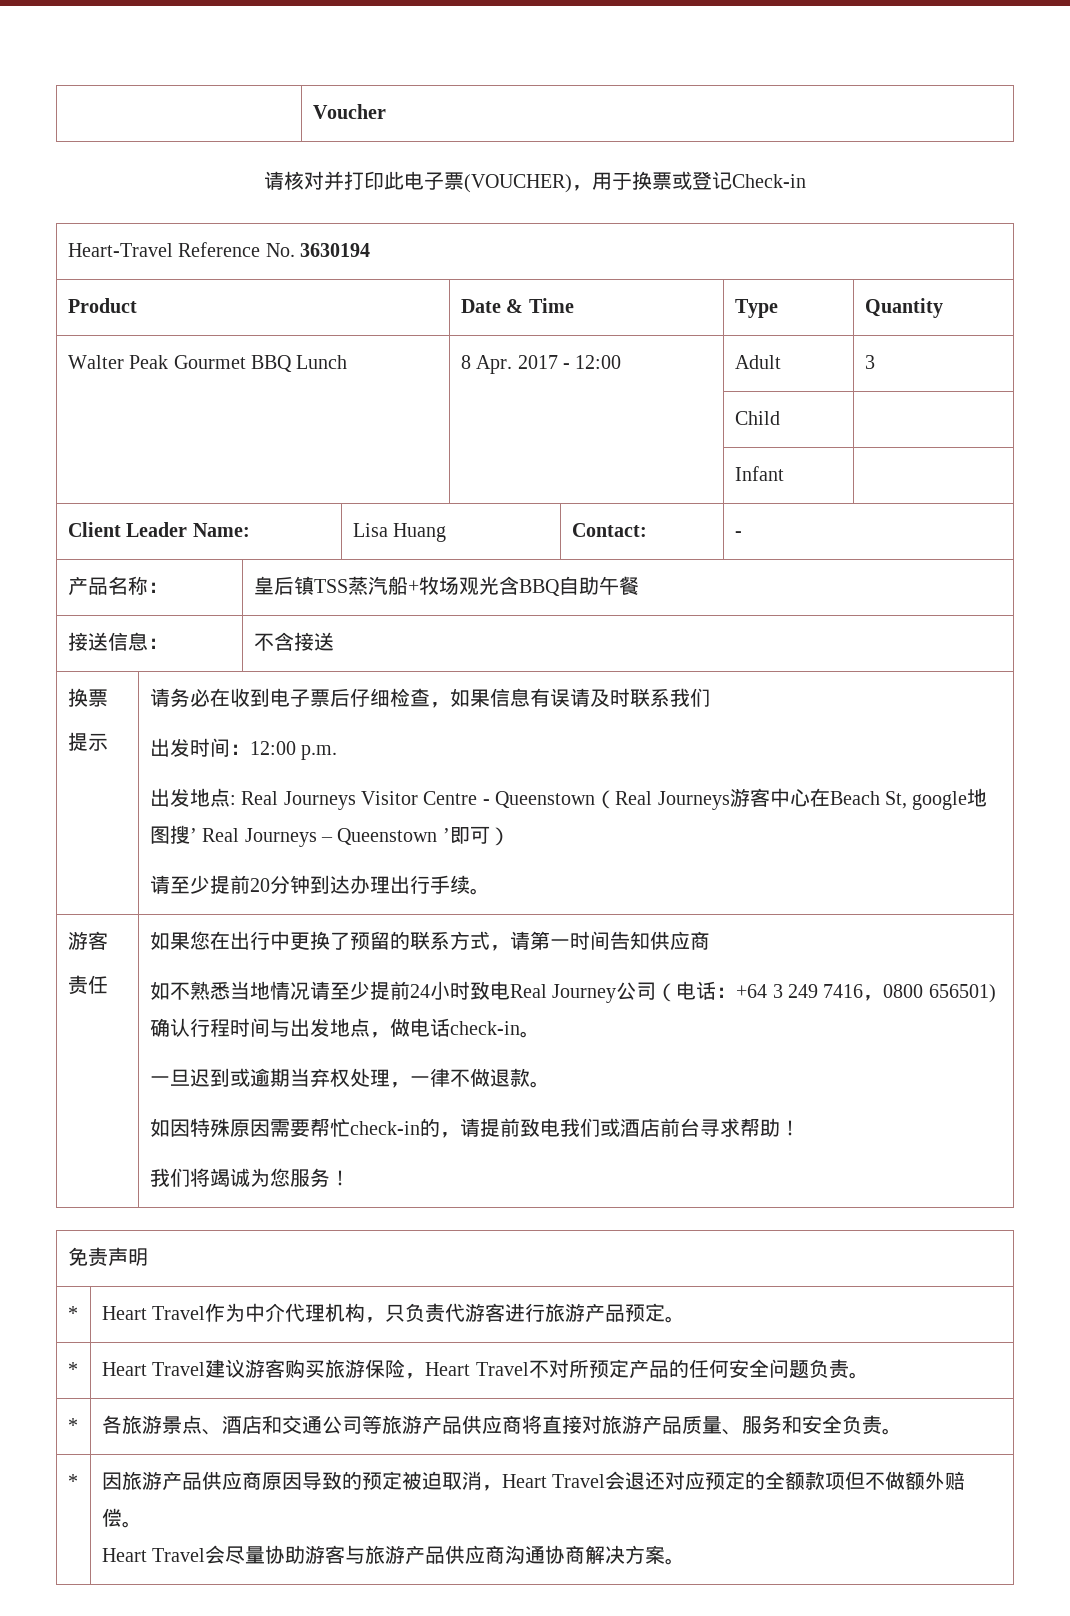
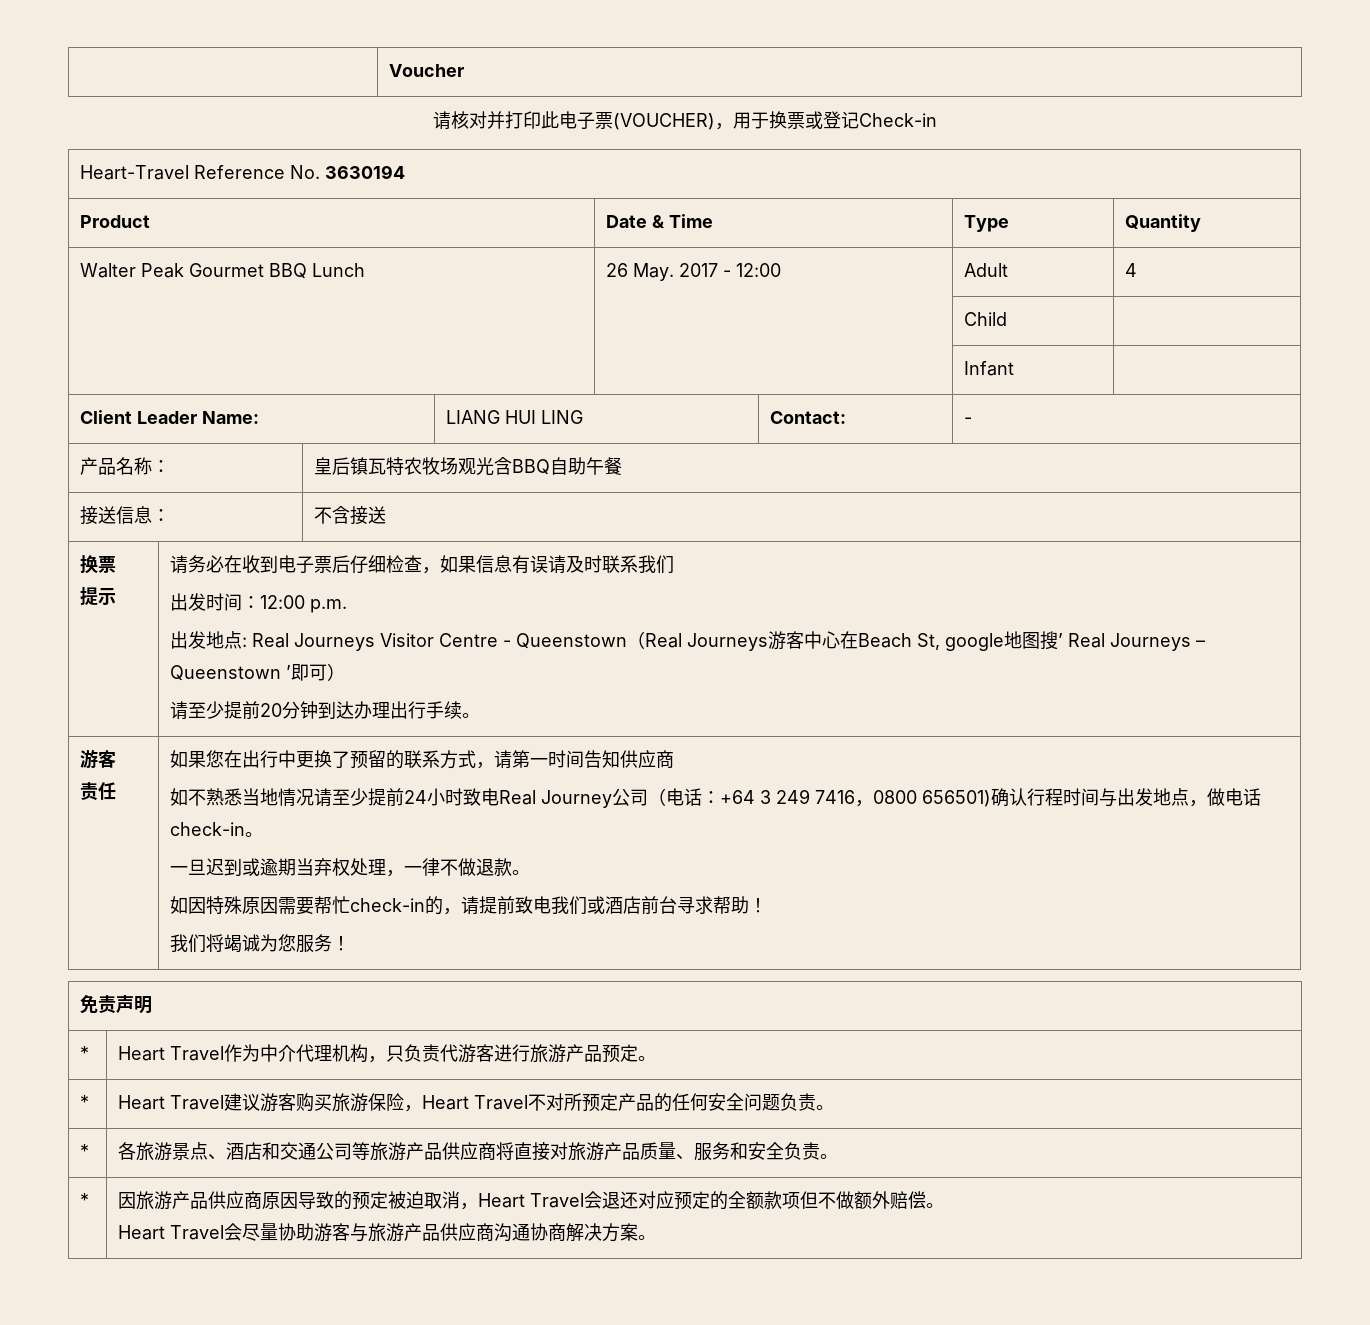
- Walter Peak Gourmet BBQ Lunch | 8 Apr. 2017 - 12:00 | Adult | 3
+ Walter Peak Gourmet BBQ Lunch | 26 May. 2017 - 12:00 | Adult | 4
- Client Leader Name: | Lisa Huang | Contact: | -
+ Client Leader Name: | LIANG HUI LING | Contact: | -
- 产品名称： | 皇后镇TSS蒸汽船+牧场观光含BBQ自助午餐
+ 产品名称： | 皇后镇瓦特农牧场观光含BBQ自助午餐

